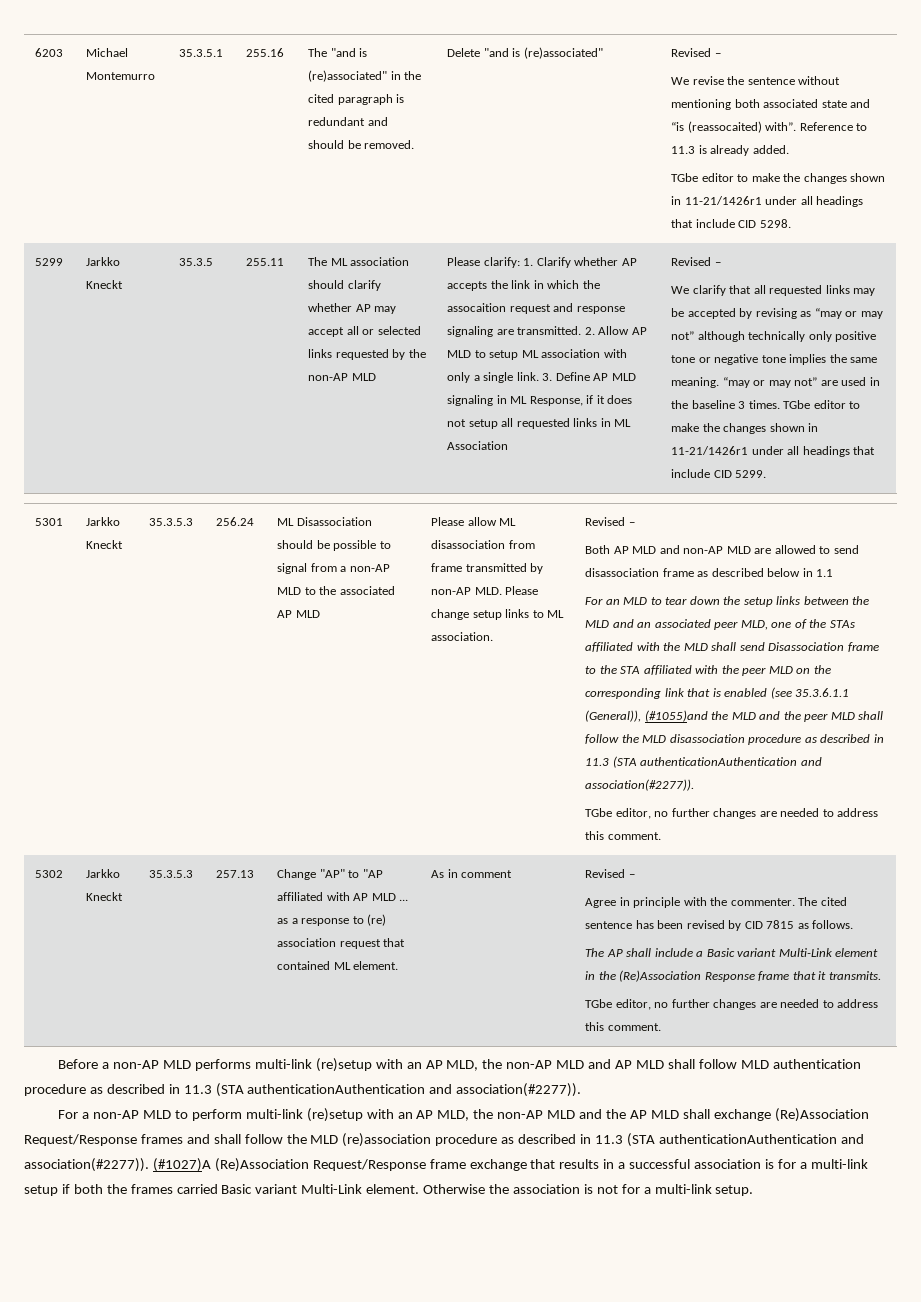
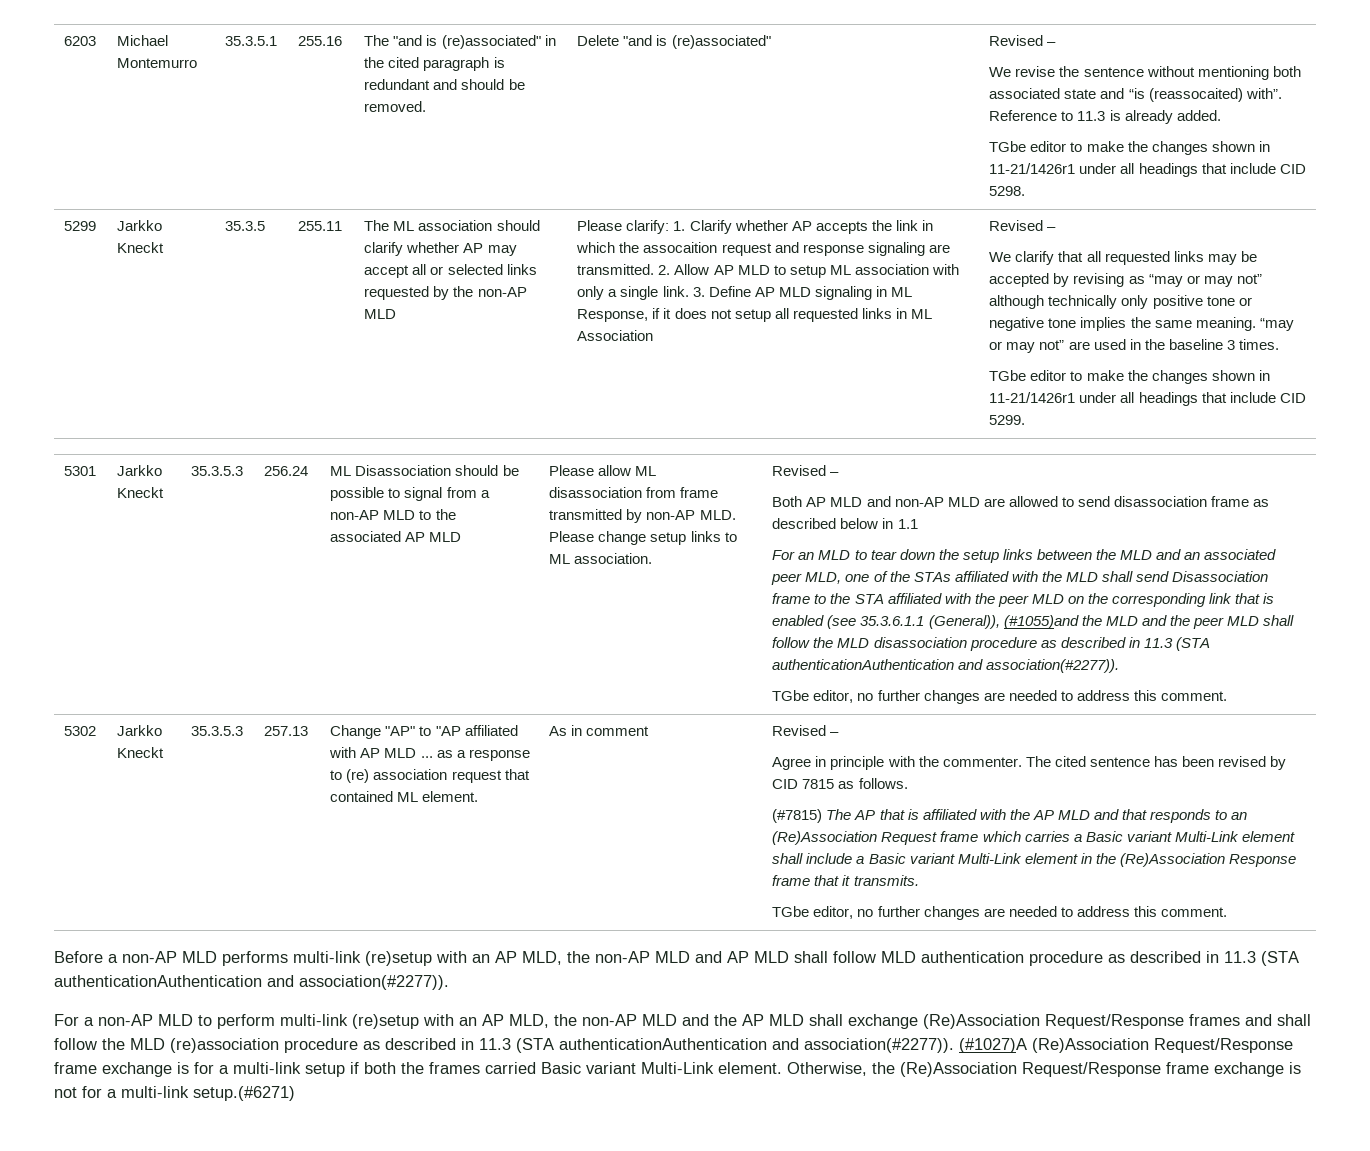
- “may or may not” are used in the baseline 3 times. TGbe editor to make the changes shown in 11-21/1426r1 under all headings that include CID 5299.
+ “may or may not” are used in the baseline 3 times.
+ TGbe editor to make the changes shown in 11-21/1426r1 under all headings that include CID 5299.
- The AP shall include a Basic variant Multi-Link element in the (Re)Association Response frame that it transmits.
+ (#7815) The AP that is affiliated with the AP MLD and that responds to an (Re)Association Request frame which carries a Basic variant Multi-Link element shall include a Basic variant Multi-Link element in the (Re)Association Response frame that it transmits.
- (#1027)A (Re)Association Request/Response frame exchange that results in a successful association is for a multi-link setup if both the frames carried Basic variant Multi-Link element.
+ (#1027)A (Re)Association Request/Response frame exchange is for a multi-link setup if both the frames carried Basic variant Multi-Link element.
- Otherwise the association is not for a multi-link setup.
+ Otherwise, the (Re)Association Request/Response frame exchange is not for a multi-link setup.(#6271)

